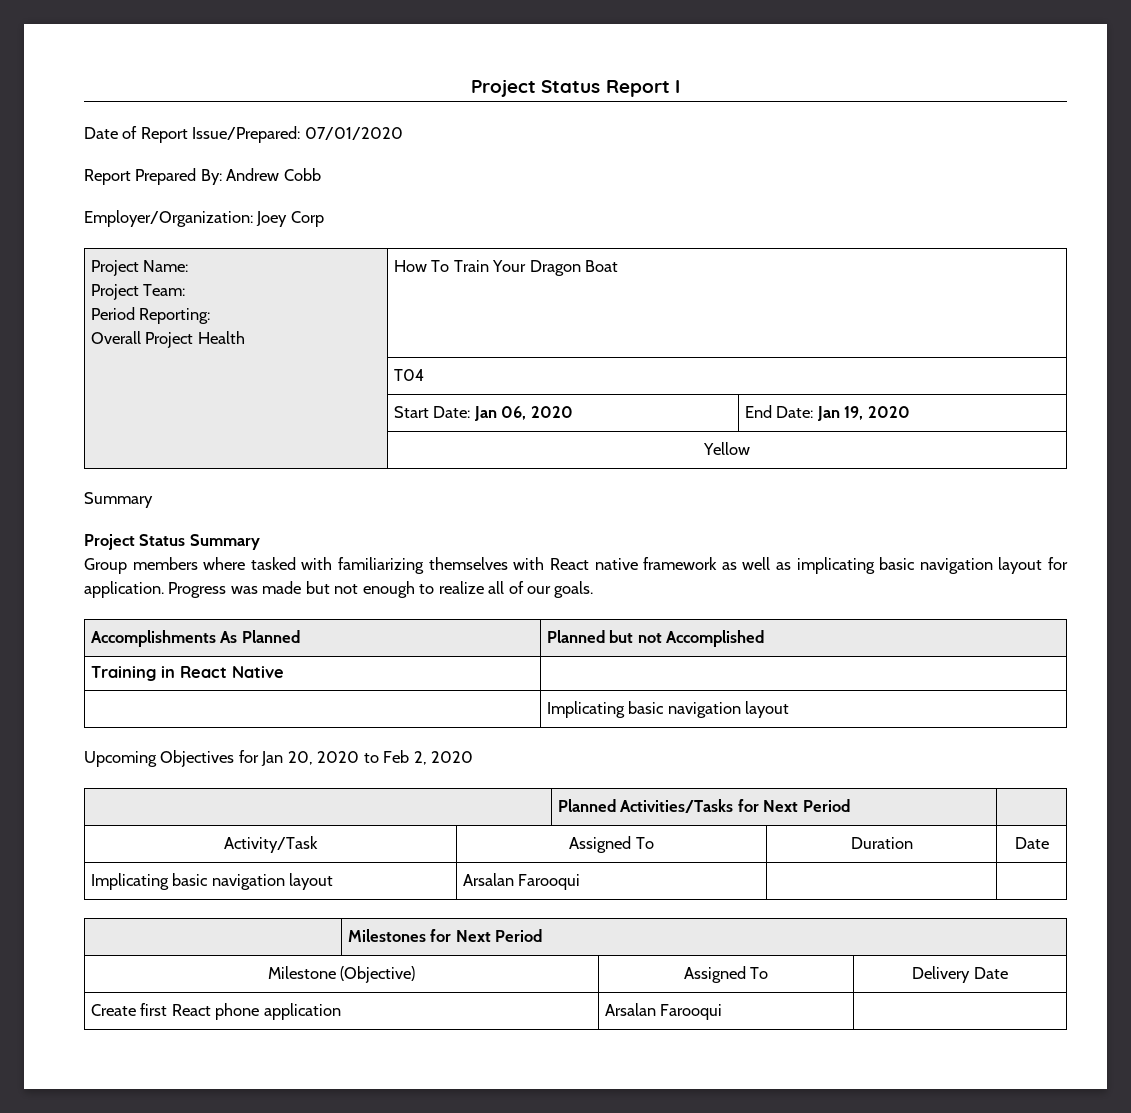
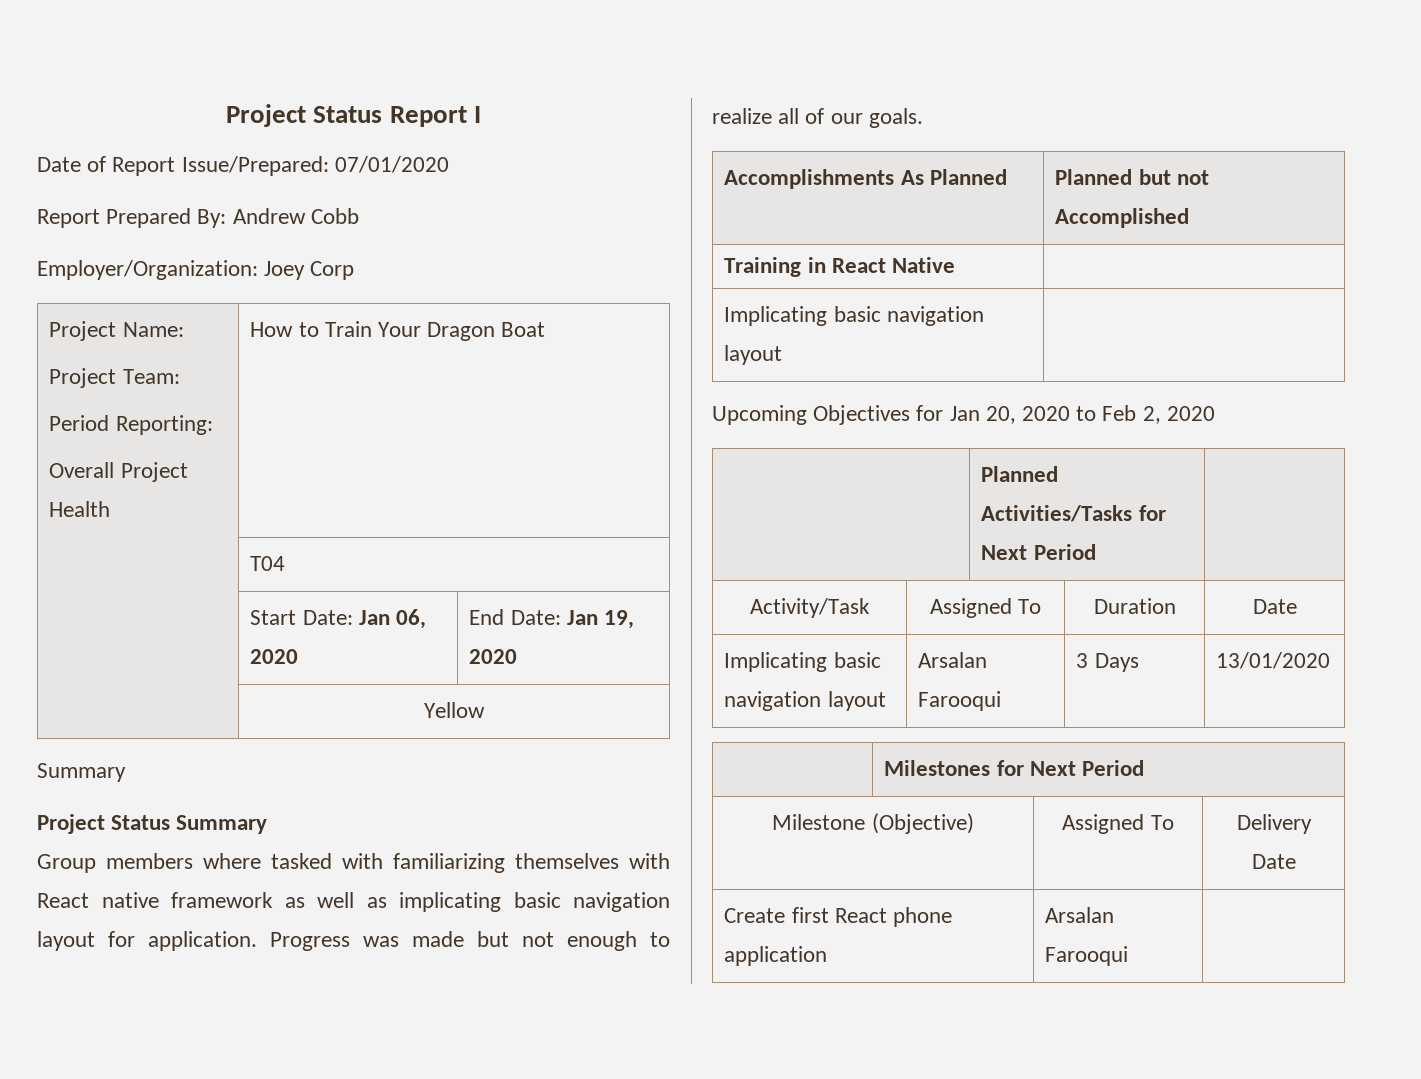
  Project Name:
  Project Team:
  Period Reporting:
- Overall Project Health | How To Train Your Dragon Boat
+ Overall Project Health | How to Train Your Dragon Boat
  Training in React Native |
- | Implicating basic navigation layout
+ Implicating basic navigation layout |
- Implicating basic navigation layout | Arsalan Farooqui | |
+ Implicating basic navigation layout | Arsalan Farooqui | 3 Days | 13/01/2020

